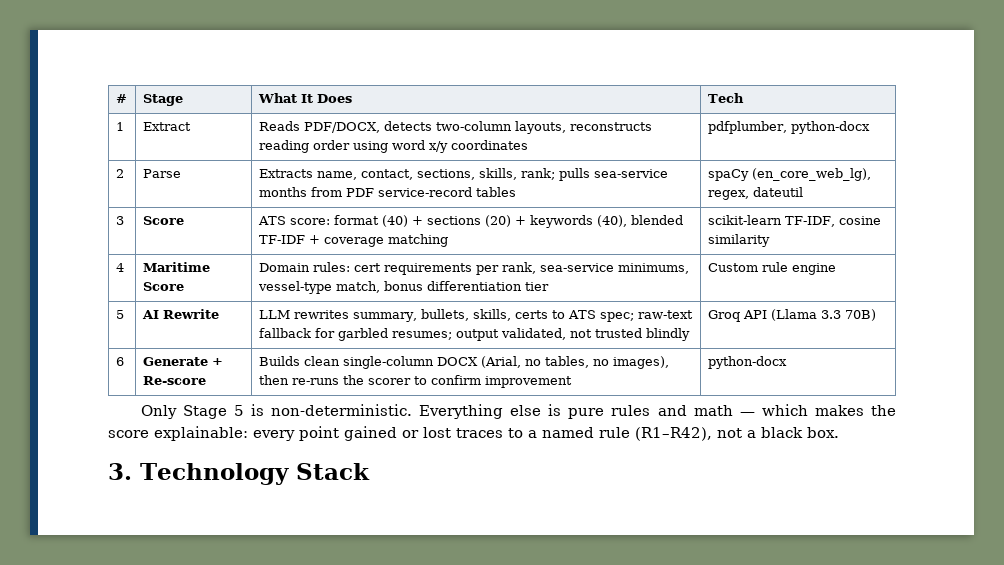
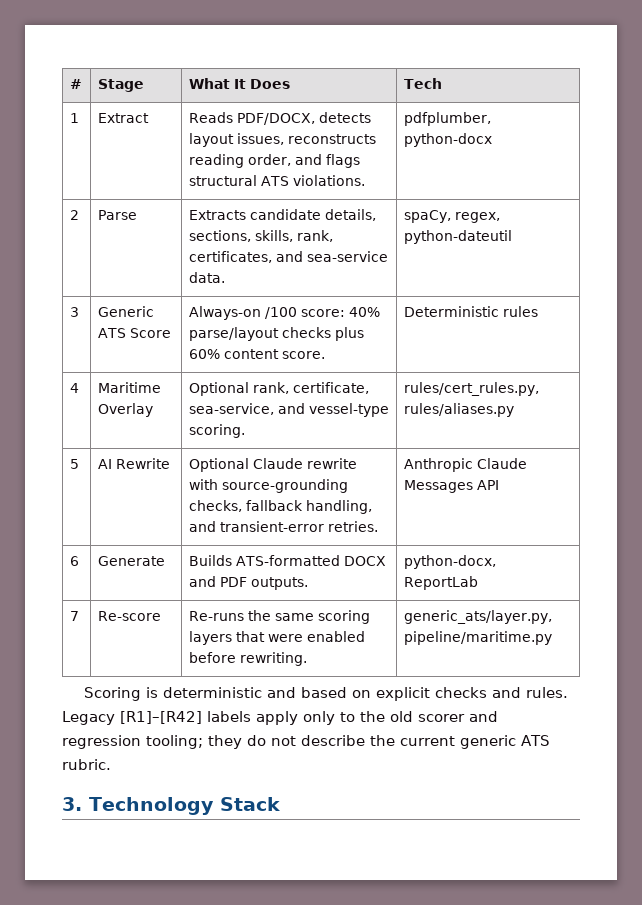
- 1 | Extract | Reads PDF/DOCX, detects two-column layouts, reconstructs reading order using word x/y coordinates | pdfplumber, python-docx
+ 1 | Extract | Reads PDF/DOCX, detects layout issues, reconstructs reading order, and flags structural ATS violations. | pdfplumber, python-docx
- 2 | Parse | Extracts name, contact, sections, skills, rank; pulls sea-service months from PDF service-record tables | spaCy (en_core_web_lg), regex, dateutil
+ 2 | Parse | Extracts candidate details, sections, skills, rank, certificates, and sea-service data. | spaCy, regex, python-dateutil
- 3 | Score | ATS score: format (40) + sections (20) + keywords (40), blended TF-IDF + coverage matching | scikit-learn TF-IDF, cosine similarity
- 4 | Maritime Score | Domain rules: cert requirements per rank, sea-service minimums, vessel-type match, bonus differentiation tier | Custom rule engine
- 5 | AI Rewrite | LLM rewrites summary, bullets, skills, certs to ATS spec; raw-text fallback for garbled resumes; output validated, not trusted blindly | Groq API (Llama 3.3 70B)
- 6 | Generate + Re-score | Builds clean single-column DOCX (Arial, no tables, no images), then re-runs the scorer to confirm improvement | python-docx
- Only Stage 5 is non-deterministic. Everything else is pure rules and math — which makes the score explainable: every point gained or lost traces to a named rule (R1–R42), not a black box.
+ 3 | Generic ATS Score | Always-on /100 score: 40% parse/layout checks plus 60% content score. | Deterministic rules
+ 4 | Maritime Overlay | Optional rank, certificate, sea-service, and vessel-type scoring. | rules/cert_rules.py, rules/aliases.py
+ 5 | AI Rewrite | Optional Claude rewrite with source-grounding checks, fallback handling, and transient-error retries. | Anthropic Claude Messages API
+ 6 | Generate | Builds ATS-formatted DOCX and PDF outputs. | python-docx, ReportLab
+ 7 | Re-score | Re-runs the same scoring layers that were enabled before rewriting. | generic_ats/layer.py, pipeline/maritime.py
+ Scoring is deterministic and based on explicit checks and rules. Legacy [R1]–[R42] labels apply only to the old scorer and regression tooling; they do not describe the current generic ATS rubric.

